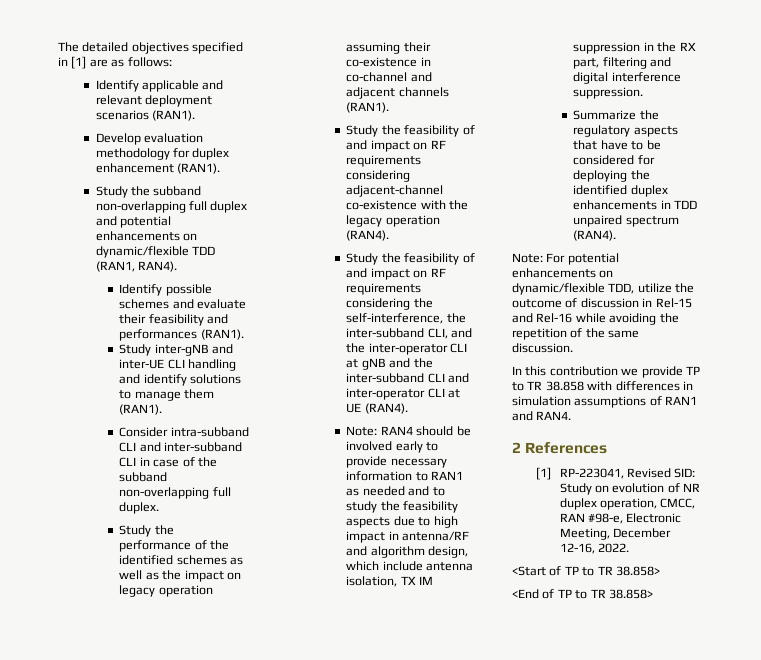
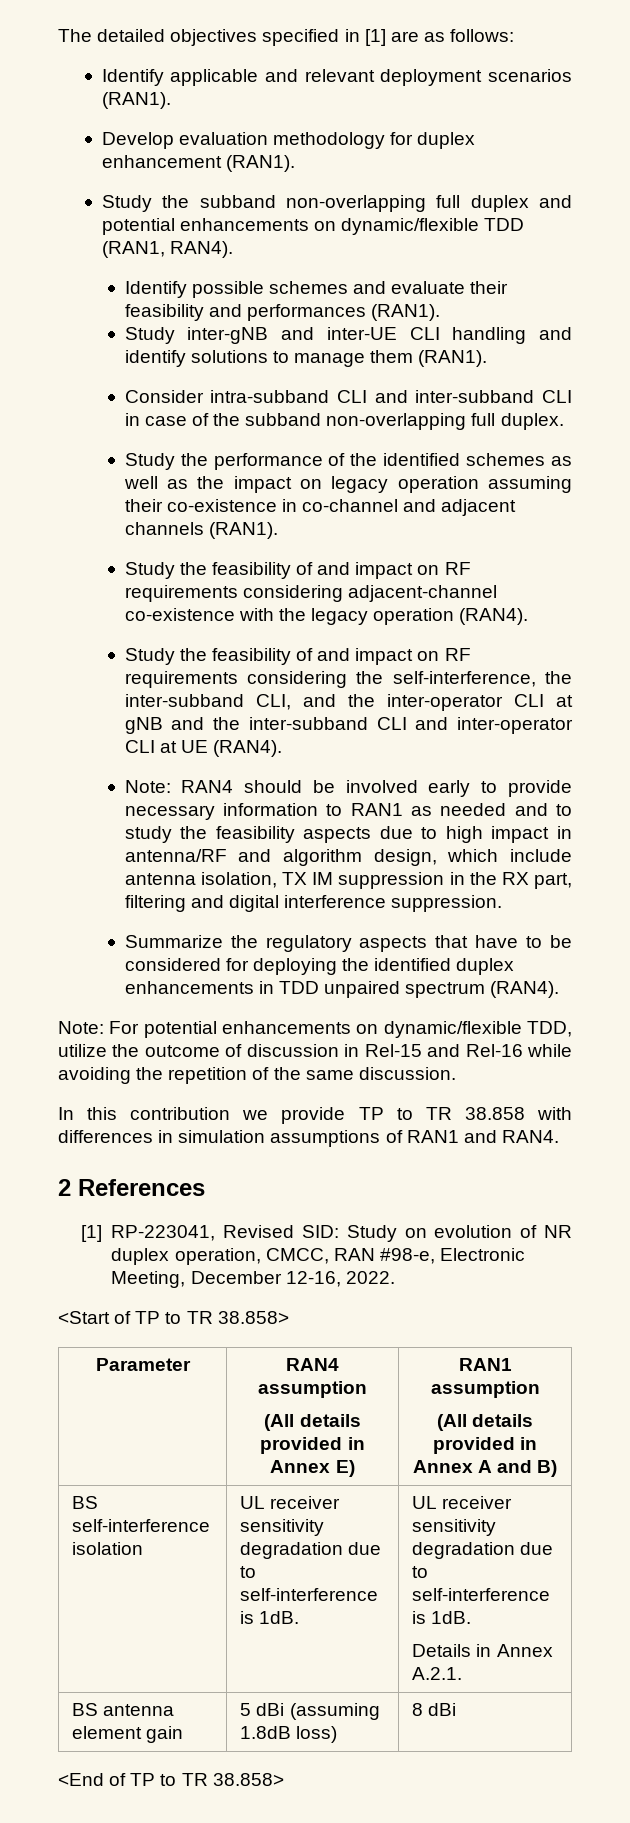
+ Parameter | RAN4 assumption
+ (All details provided in Annex E) | RAN1 assumption
+ (All details provided in Annex A and B)
+ BS self-interference isolation | UL receiver sensitivity degradation due to self-interference is 1dB. | UL receiver sensitivity degradation due to self-interference is 1dB.
+ Details in Annex A.2.1.
+ BS antenna element gain | 5 dBi (assuming 1.8dB loss) | 8 dBi

